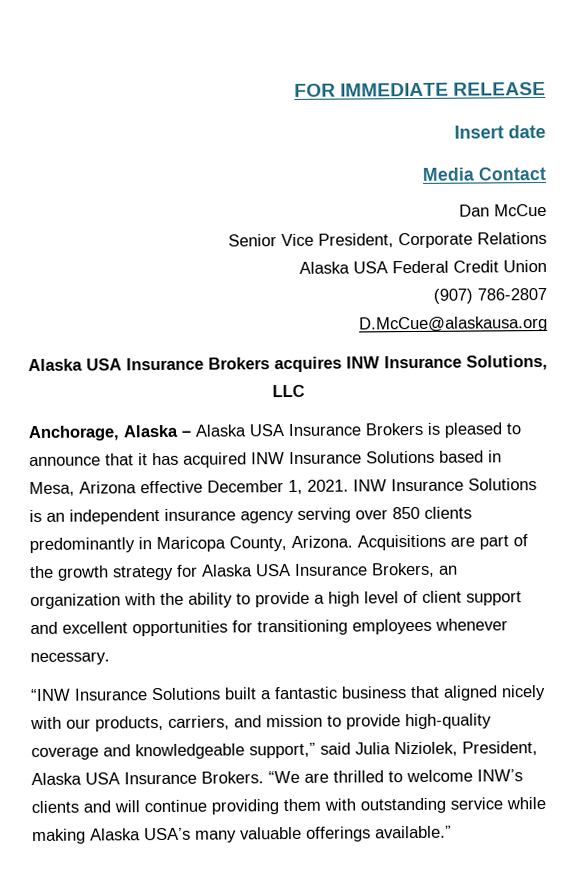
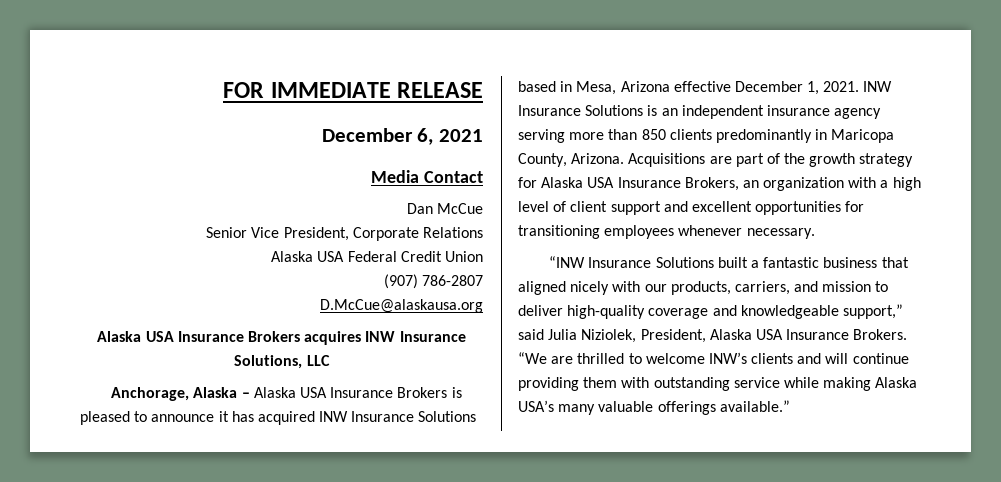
- Insert date
+ December 6, 2021
- Anchorage, Alaska – Alaska USA Insurance Brokers is pleased to announce that it has acquired INW Insurance Solutions based in Mesa, Arizona effective December 1, 2021.
+ Anchorage, Alaska – Alaska USA Insurance Brokers is pleased to announce it has acquired INW Insurance Solutions based in Mesa, Arizona effective December 1, 2021.
- INW Insurance Solutions is an independent insurance agency serving over 850 clients predominantly in Maricopa County, Arizona.
+ INW Insurance Solutions is an independent insurance agency serving more than 850 clients predominantly in Maricopa County, Arizona.
- Acquisitions are part of the growth strategy for Alaska USA Insurance Brokers, an organization with the ability to provide a high level of client support and excellent opportunities for transitioning employees whenever necessary.
+ Acquisitions are part of the growth strategy for Alaska USA Insurance Brokers, an organization with a high level of client support and excellent opportunities for transitioning employees whenever necessary.
- “INW Insurance Solutions built a fantastic business that aligned nicely with our products, carriers, and mission to provide high-quality coverage and knowledgeable support,” said Julia Niziolek, President, Alaska USA Insurance Brokers.
+ “INW Insurance Solutions built a fantastic business that aligned nicely with our products, carriers, and mission to deliver high-quality coverage and knowledgeable support,” said Julia Niziolek, President, Alaska USA Insurance Brokers.

